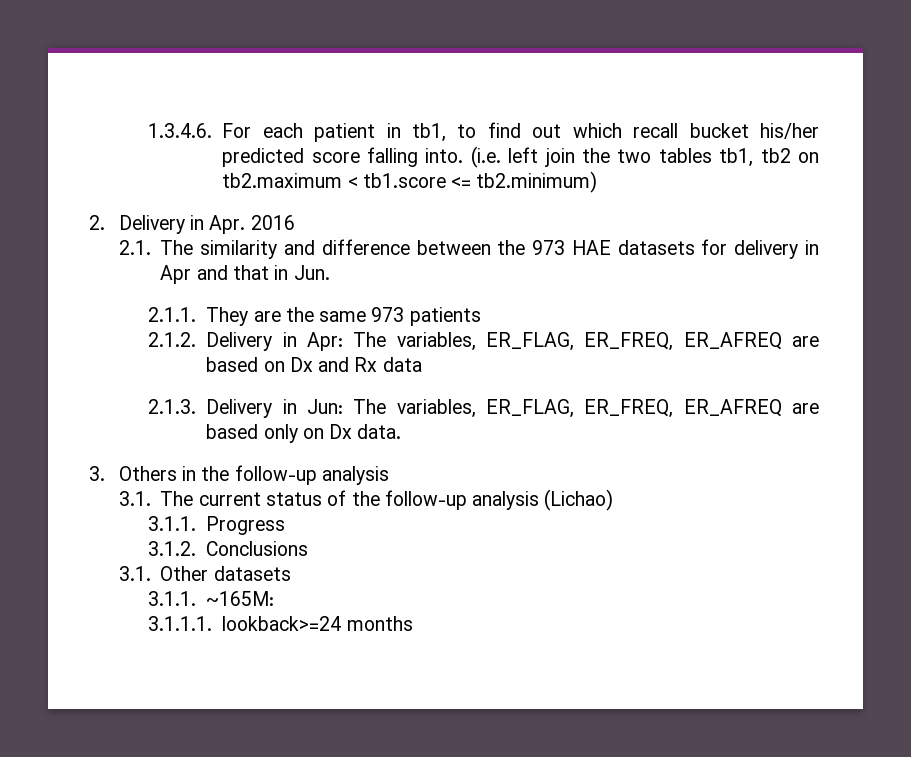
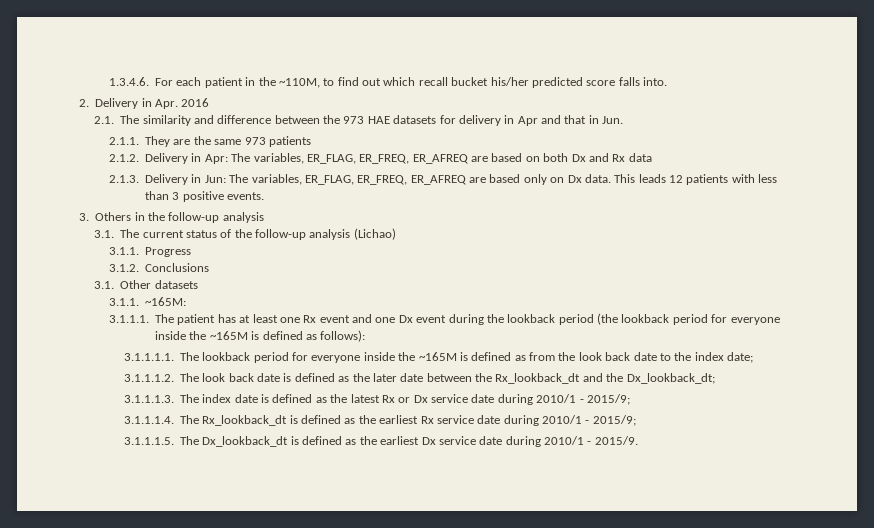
- 1.3.4.6. For each patient in tb1, to find out which recall bucket his/her predicted score falling into. (i.e. left join the two tables tb1, tb2 on tb2.maximum < tb1.score <= tb2.minimum)
+ 1.3.4.6. For each patient in the ~110M, to find out which recall bucket his/her predicted score falls into.
- 2.1.2. Delivery in Apr: The variables, ER_FLAG, ER_FREQ, ER_AFREQ are based on Dx and Rx data
+ 2.1.2. Delivery in Apr: The variables, ER_FLAG, ER_FREQ, ER_AFREQ are based on both Dx and Rx data
+ This leads 12 patients with less than 3 positive events.
- 3.1.1.1. lookback>=24 months
+ 3.1.1.1. The patient has at least one Rx event and one Dx event during the lookback period (the lookback period for everyone inside the ~165M is defined as follows):
+ 3.1.1.1.1. The lookback period for everyone inside the ~165M is defined as from the look back date to the index date;
+ 3.1.1.1.2. The look back date is defined as the later date between the Rx_lookback_dt and the Dx_lookback_dt;
+ 3.1.1.1.3. The index date is defined as the latest Rx or Dx service date during 2010/1 - 2015/9;
+ 3.1.1.1.4. The Rx_lookback_dt is defined as the earliest Rx service date during 2010/1 - 2015/9;
+ 3.1.1.1.5. The Dx_lookback_dt is defined as the earliest Dx service date during 2010/1 - 2015/9.

